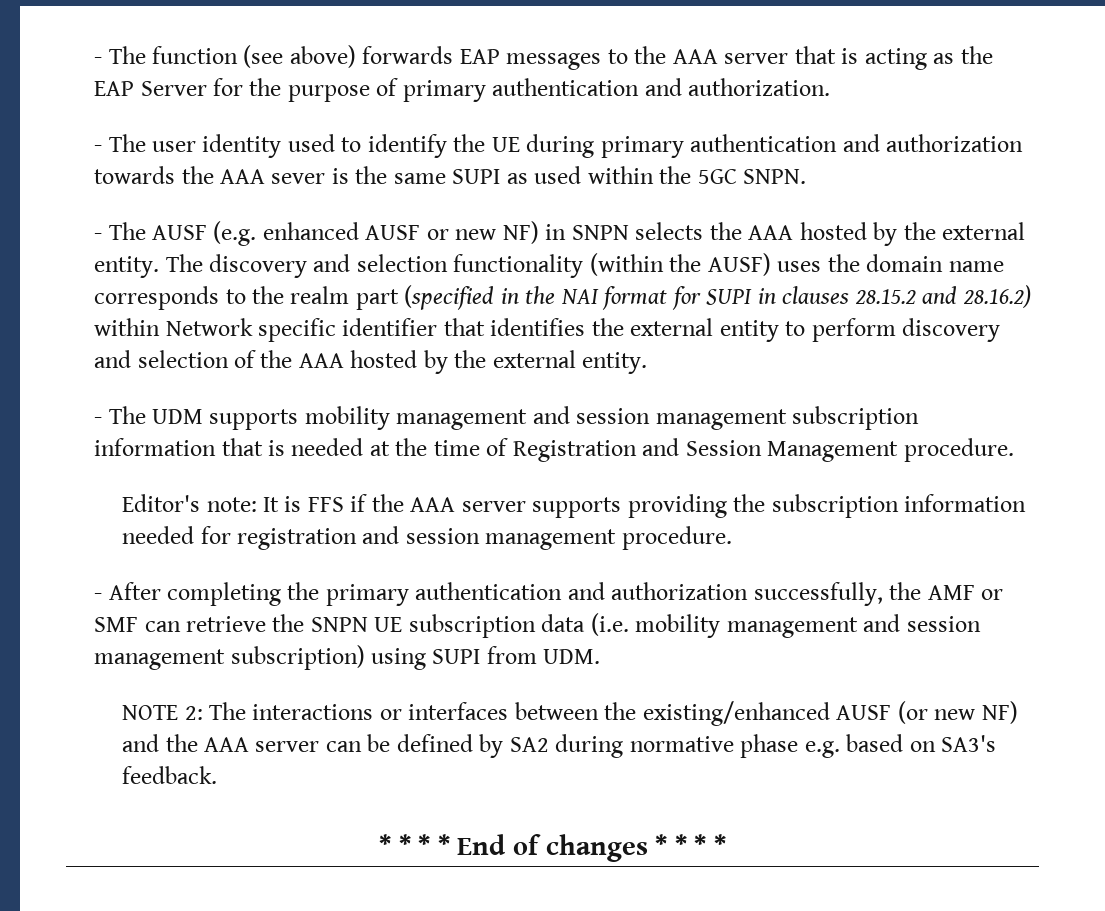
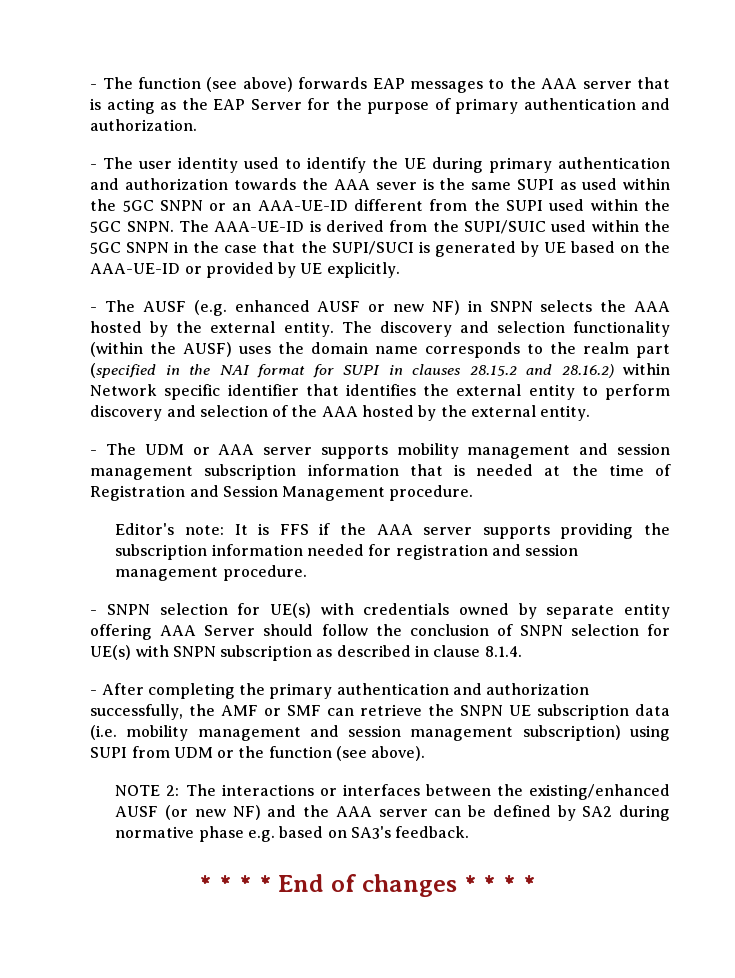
- - The user identity used to identify the UE during primary authentication and authorization towards the AAA sever is the same SUPI as used within the 5GC SNPN.
+ - The user identity used to identify the UE during primary authentication and authorization towards the AAA sever is the same SUPI as used within the 5GC SNPN or an AAA-UE-ID different from the SUPI used within the 5GC SNPN. The AAA-UE-ID is derived from the SUPI/SUIC used within the 5GC SNPN in the case that the SUPI/SUCI is generated by UE based on the AAA-UE-ID or provided by UE explicitly.
- - The UDM supports mobility management and session management subscription information that is needed at the time of Registration and Session Management procedure.
+ - The UDM or AAA server supports mobility management and session management subscription information that is needed at the time of Registration and Session Management procedure.
+ - SNPN selection for UE(s) with credentials owned by separate entity offering AAA Server should follow the conclusion of SNPN selection for UE(s) with SNPN subscription as described in clause 8.1.4.
- - After completing the primary authentication and authorization successfully, the AMF or SMF can retrieve the SNPN UE subscription data (i.e. mobility management and session management subscription) using SUPI from UDM.
+ - After completing the primary authentication and authorization successfully, the AMF or SMF can retrieve the SNPN UE subscription data (i.e. mobility management and session management subscription) using SUPI from UDM or the function (see above).

